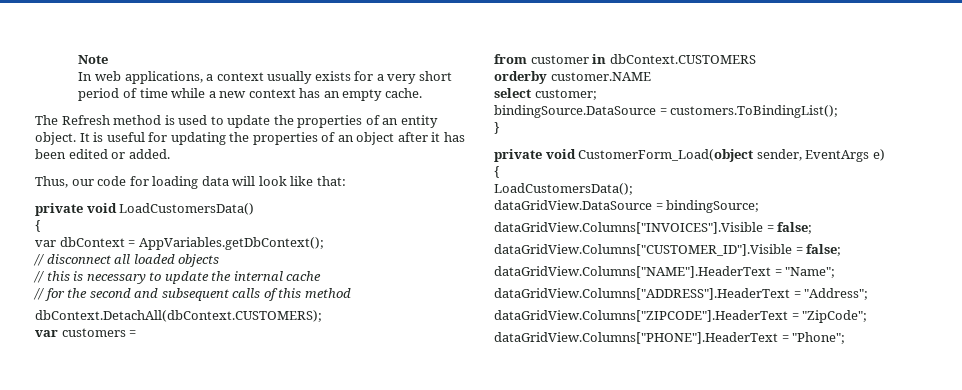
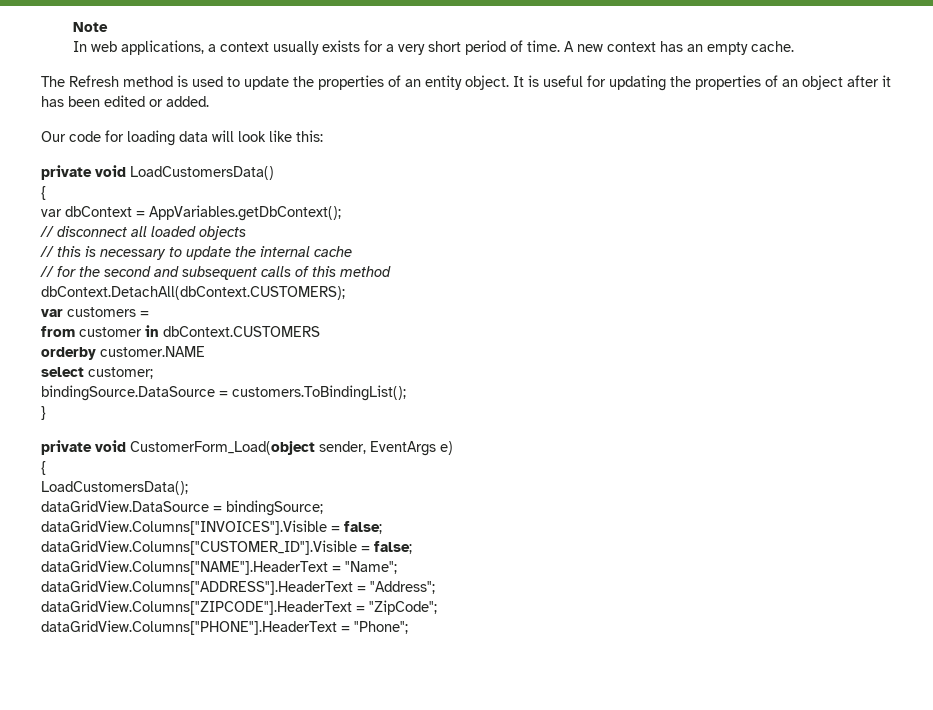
- In web applications, a context usually exists for a very short period of time while a new context has an empty cache.
+ In web applications, a context usually exists for a very short period of time. A new context has an empty cache.
- Thus, our code for loading data will look like that:
+ Our code for loading data will look like this:

